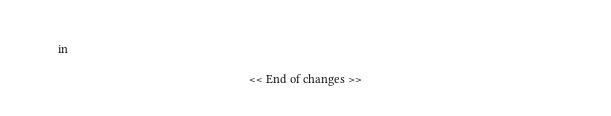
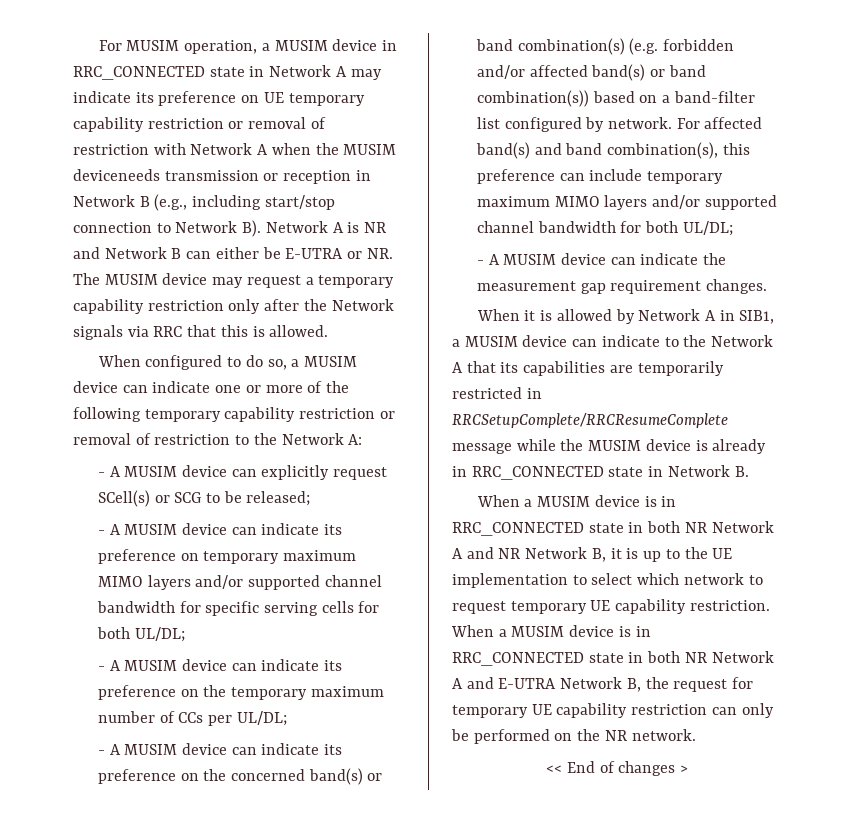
- in
+ For MUSIM operation, a MUSIM device in RRC_CONNECTED state in Network A may indicate its preference on UE temporary capability restriction or removal of restriction with Network A when the MUSIM deviceneeds transmission or reception in Network B (e.g., including start/stop connection to Network B). Network A is NR and Network B can either be E-UTRA or NR. The MUSIM device may request a temporary capability restriction only after the Network signals via RRC that this is allowed.
+ When configured to do so, a MUSIM device can indicate one or more of the following temporary capability restriction or removal of restriction to the Network A:
+ - A MUSIM device can explicitly request SCell(s) or SCG to be released;
+ - A MUSIM device can indicate its preference on temporary maximum MIMO layers and/or supported channel bandwidth for specific serving cells for both UL/DL;
+ - A MUSIM device can indicate its preference on the temporary maximum number of CCs per UL/DL;
+ - A MUSIM device can indicate its preference on the concerned band(s) or band combination(s) (e.g. forbidden and/or affected band(s) or band combination(s)) based on a band-filter list configured by network. For affected band(s) and band combination(s), this preference can include temporary maximum MIMO layers and/or supported channel bandwidth for both UL/DL;
+ - A MUSIM device can indicate the measurement gap requirement changes.
+ When it is allowed by Network A in SIB1, a MUSIM device can indicate to the Network A that its capabilities are temporarily restricted in RRCSetupComplete/RRCResumeComplete message while the MUSIM device is already in RRC_CONNECTED state in Network B.
+ When a MUSIM device is in RRC_CONNECTED state in both NR Network A and NR Network B, it is up to the UE implementation to select which network to request temporary UE capability restriction. When a MUSIM device is in RRC_CONNECTED state in both NR Network A and E-UTRA Network B, the request for temporary UE capability restriction can only be performed on the NR network.
- << End of changes >>
+ << End of changes >

